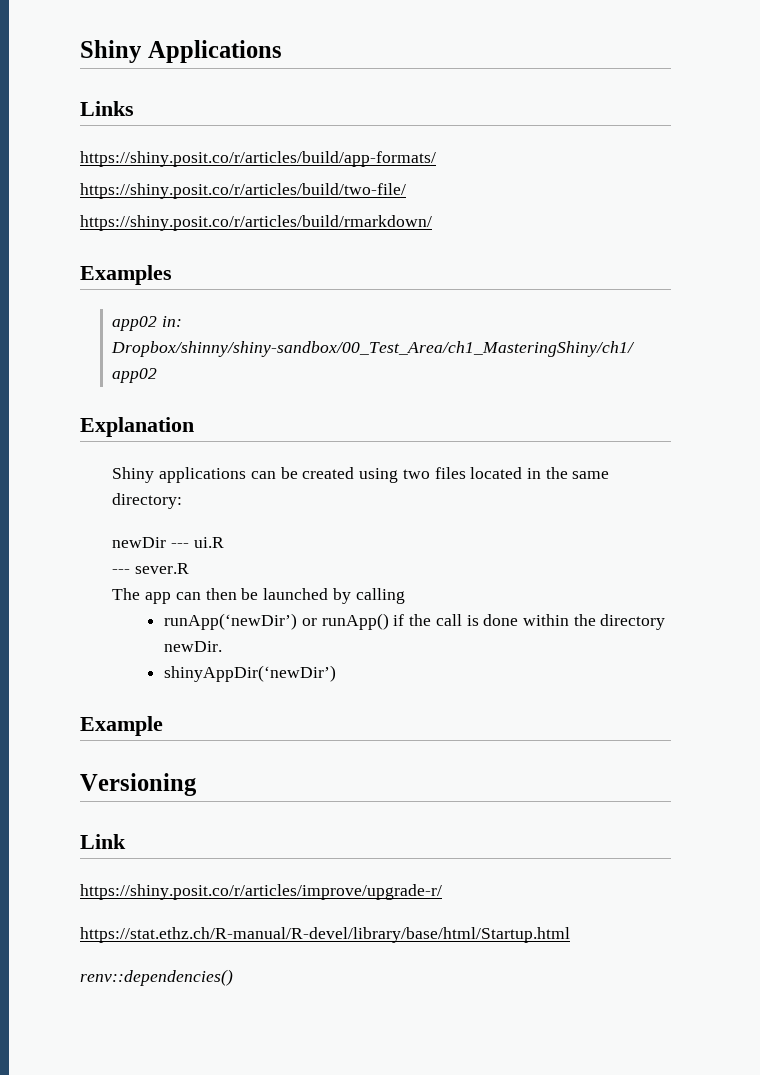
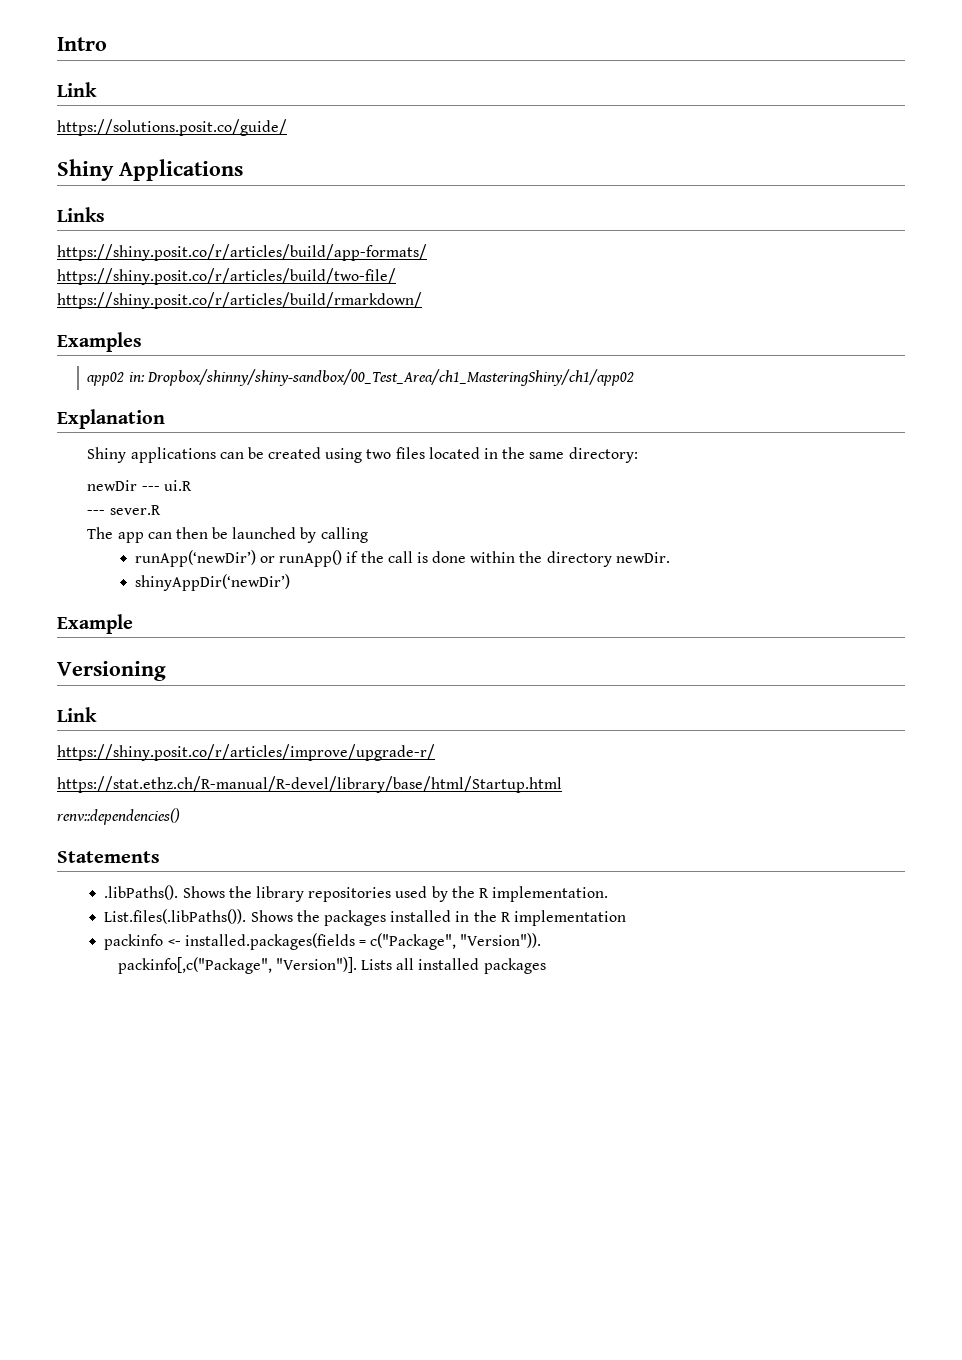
+ Intro
+ Link
+ https://solutions.posit.co/guide/
+ Statements
+ .libPaths(). Shows the library repositories used by the R implementation.
+ List.files(.libPaths()). Shows the packages installed in the R implementation
+ packinfo <- installed.packages(fields = c("Package", "Version")).
+ packinfo[,c("Package", "Version")]. Lists all installed packages

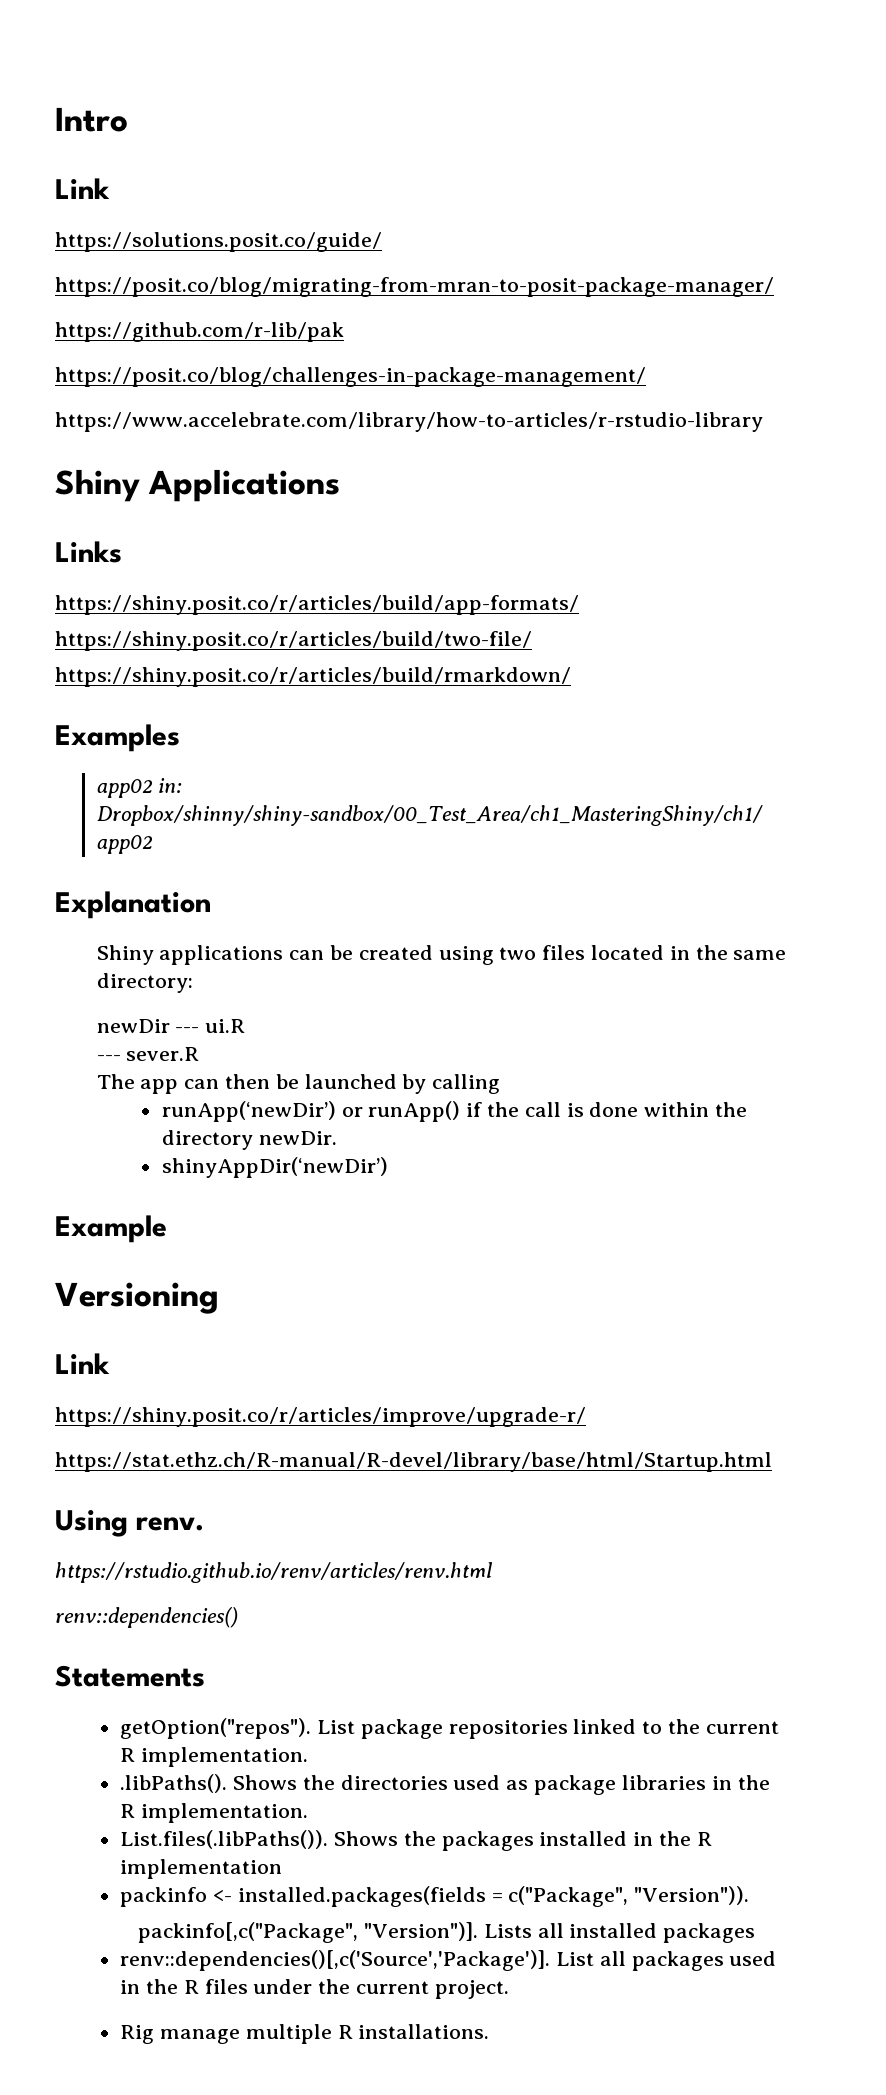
+ https://posit.co/blog/migrating-from-mran-to-posit-package-manager/
+ https://github.com/r-lib/pak
+ https://posit.co/blog/challenges-in-package-management/
+ https://www.accelebrate.com/library/how-to-articles/r-rstudio-library
+ Using renv.
+ https://rstudio.github.io/renv/articles/renv.html
- .libPaths(). Shows the library repositories used by the R implementation.
+ getOption("repos"). List package repositories linked to the current R implementation.
+ .libPaths(). Shows the directories used as package libraries in the R implementation.
+ renv::dependencies()[,c('Source','Package')]. List all packages used in the R files under the current project.
+ Rig manage multiple R installations.

